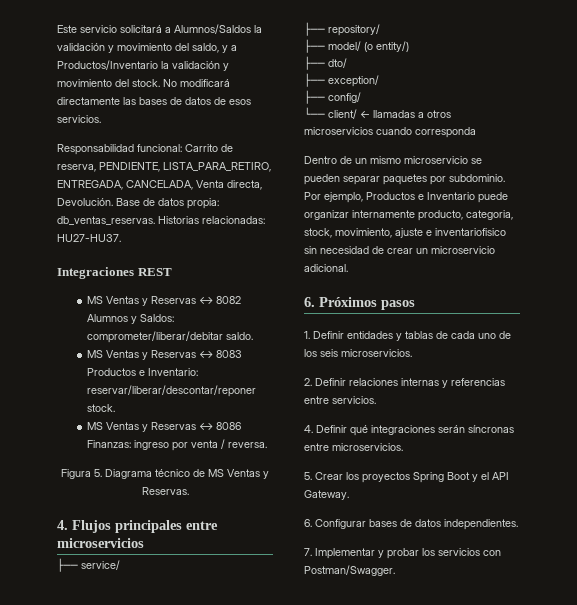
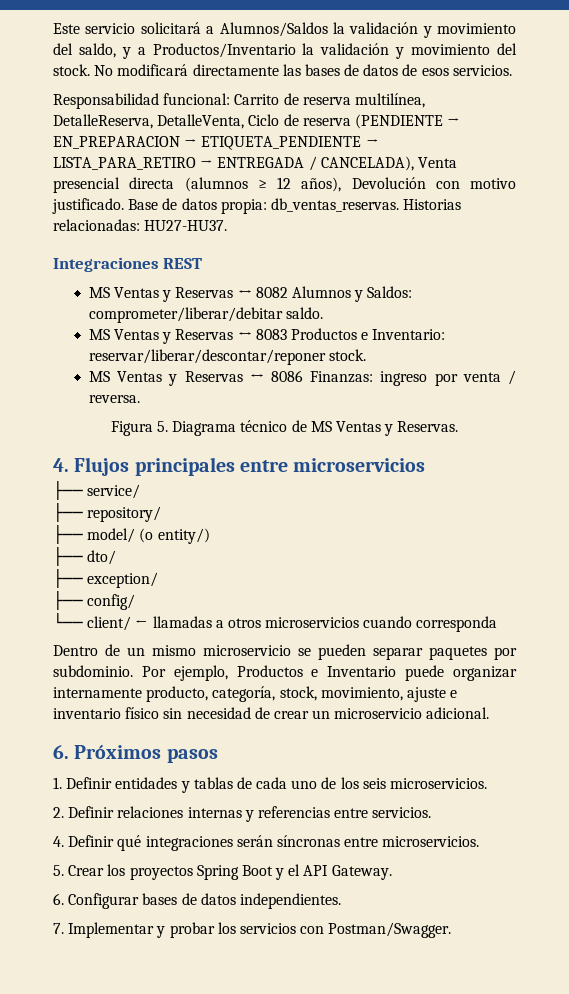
- Responsabilidad funcional: Carrito de reserva, PENDIENTE, LISTA_PARA_RETIRO, ENTREGADA, CANCELADA, Venta directa, Devolución.
+ Responsabilidad funcional: Carrito de reserva multilínea, DetalleReserva, DetalleVenta, Ciclo de reserva (PENDIENTE → EN_PREPARACION → ETIQUETA_PENDIENTE → LISTA_PARA_RETIRO → ENTREGADA / CANCELADA), Venta presencial directa (alumnos ≥ 12 años), Devolución con motivo justificado.
- Por ejemplo, Productos e Inventario puede organizar internamente producto, categoria, stock, movimiento, ajuste e inventariofisico sin necesidad de crear un microservicio adicional.
+ Por ejemplo, Productos e Inventario puede organizar internamente producto, categoría, stock, movimiento, ajuste e inventario físico sin necesidad de crear un microservicio adicional.

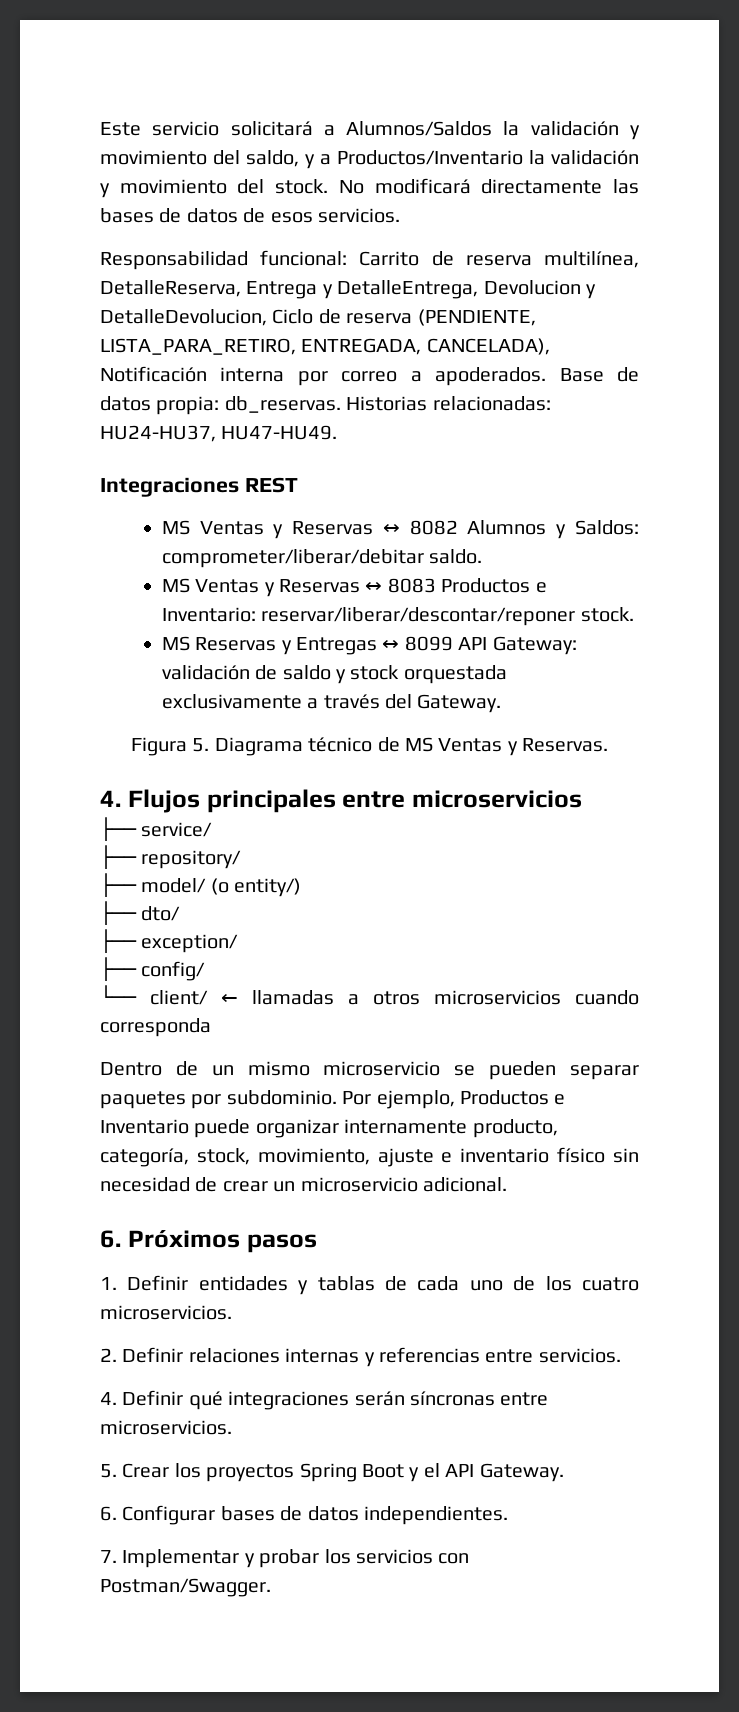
- Responsabilidad funcional: Carrito de reserva multilínea, DetalleReserva, DetalleVenta, Ciclo de reserva (PENDIENTE → EN_PREPARACION → ETIQUETA_PENDIENTE → LISTA_PARA_RETIRO → ENTREGADA / CANCELADA), Venta presencial directa (alumnos ≥ 12 años), Devolución con motivo justificado.
+ Responsabilidad funcional: Carrito de reserva multilínea, DetalleReserva, Entrega y DetalleEntrega, Devolucion y DetalleDevolucion, Ciclo de reserva (PENDIENTE, LISTA_PARA_RETIRO, ENTREGADA, CANCELADA), Notificación interna por correo a apoderados.
- Base de datos propia: db_ventas_reservas.
+ Base de datos propia: db_reservas.
- Historias relacionadas: HU27-HU37.
+ Historias relacionadas: HU24-HU37, HU47-HU49.
- MS Ventas y Reservas ↔ 8086 Finanzas: ingreso por venta / reversa.
+ MS Reservas y Entregas ↔ 8099 API Gateway: validación de saldo y stock orquestada exclusivamente a través del Gateway.
- 1. Definir entidades y tablas de cada uno de los seis microservicios.
+ 1. Definir entidades y tablas de cada uno de los cuatro microservicios.

